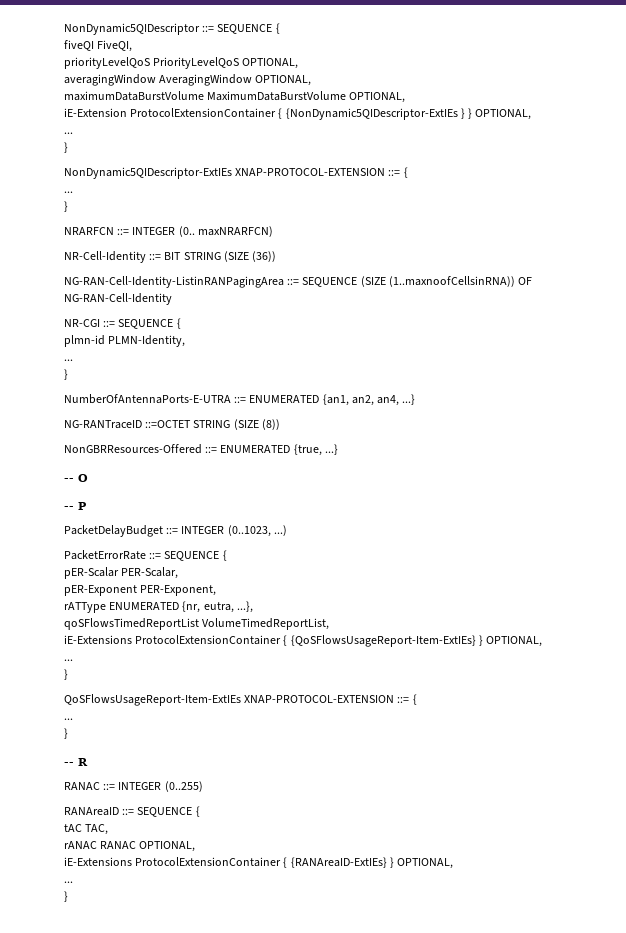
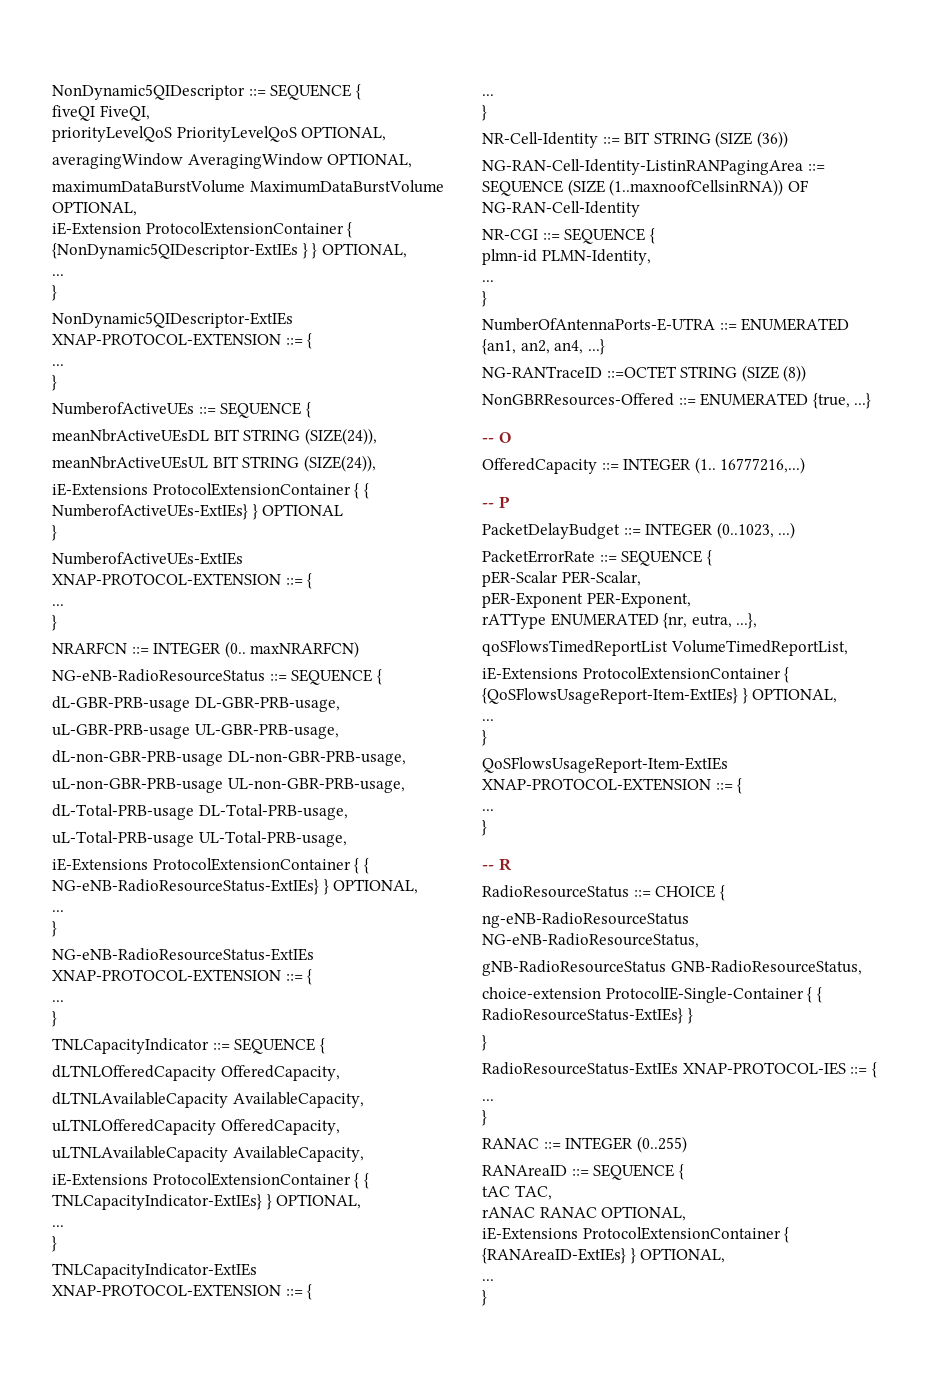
+ NumberofActiveUEs ::= SEQUENCE {
+ meanNbrActiveUEsDL BIT STRING (SIZE(24)),
+ meanNbrActiveUEsUL BIT STRING (SIZE(24)),
+ iE-Extensions ProtocolExtensionContainer { { NumberofActiveUEs-ExtIEs} } OPTIONAL
+ }
+ NumberofActiveUEs-ExtIEs XNAP-PROTOCOL-EXTENSION ::= {
+ ...
+ }
+ NG-eNB-RadioResourceStatus ::= SEQUENCE {
+ dL-GBR-PRB-usage DL-GBR-PRB-usage,
+ uL-GBR-PRB-usage UL-GBR-PRB-usage,
+ dL-non-GBR-PRB-usage DL-non-GBR-PRB-usage,
+ uL-non-GBR-PRB-usage UL-non-GBR-PRB-usage,
+ dL-Total-PRB-usage DL-Total-PRB-usage,
+ uL-Total-PRB-usage UL-Total-PRB-usage,
+ iE-Extensions ProtocolExtensionContainer { { NG-eNB-RadioResourceStatus-ExtIEs} } OPTIONAL,
+ ...
+ }
+ NG-eNB-RadioResourceStatus-ExtIEs XNAP-PROTOCOL-EXTENSION ::= {
+ ...
+ }
+ TNLCapacityIndicator ::= SEQUENCE {
+ dLTNLOfferedCapacity OfferedCapacity,
+ dLTNLAvailableCapacity AvailableCapacity,
+ uLTNLOfferedCapacity OfferedCapacity,
+ uLTNLAvailableCapacity AvailableCapacity,
+ iE-Extensions ProtocolExtensionContainer { { TNLCapacityIndicator-ExtIEs} } OPTIONAL,
+ ...
+ }
+ TNLCapacityIndicator-ExtIEs XNAP-PROTOCOL-EXTENSION ::= {
+ ...
+ }
+ OfferedCapacity ::= INTEGER (1.. 16777216,...)
+ RadioResourceStatus ::= CHOICE {
+ ng-eNB-RadioResourceStatus NG-eNB-RadioResourceStatus,
+ gNB-RadioResourceStatus GNB-RadioResourceStatus,
+ choice-extension ProtocolIE-Single-Container { { RadioResourceStatus-ExtIEs} }
+ }
+ RadioResourceStatus-ExtIEs XNAP-PROTOCOL-IES ::= {
+ ...
+ }

